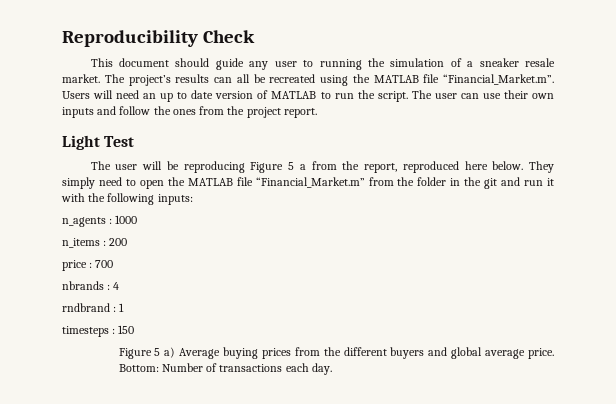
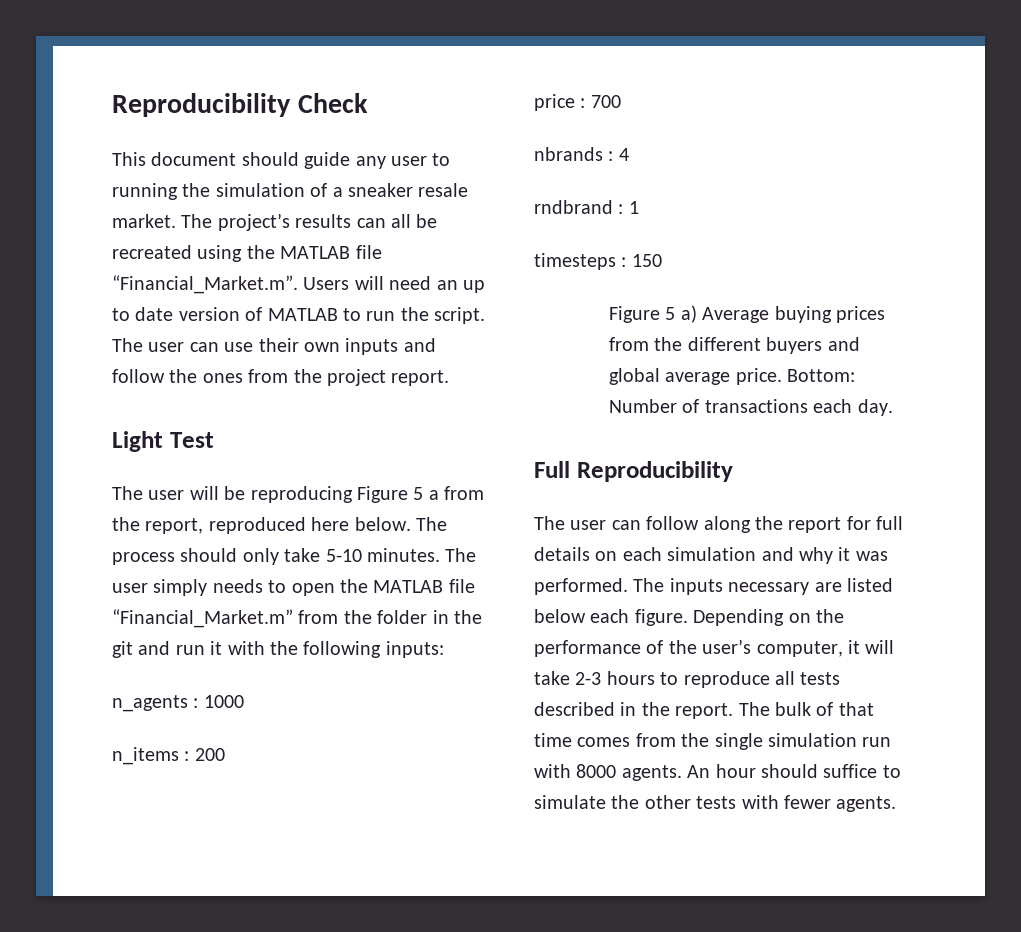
- They simply need to open the MATLAB file “Financial_Market.m” from the folder in the git and run it with the following inputs:
+ The process should only take 5-10 minutes. The user simply needs to open the MATLAB file “Financial_Market.m” from the folder in the git and run it with the following inputs:
+ Full Reproducibility
+ The user can follow along the report for full details on each simulation and why it was performed. The inputs necessary are listed below each figure. Depending on the performance of the user’s computer, it will take 2-3 hours to reproduce all tests described in the report. The bulk of that time comes from the single simulation run with 8000 agents. An hour should suffice to simulate the other tests with fewer agents.

